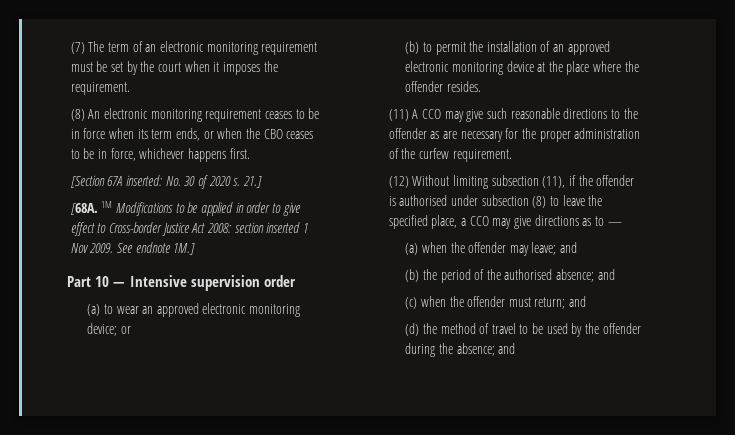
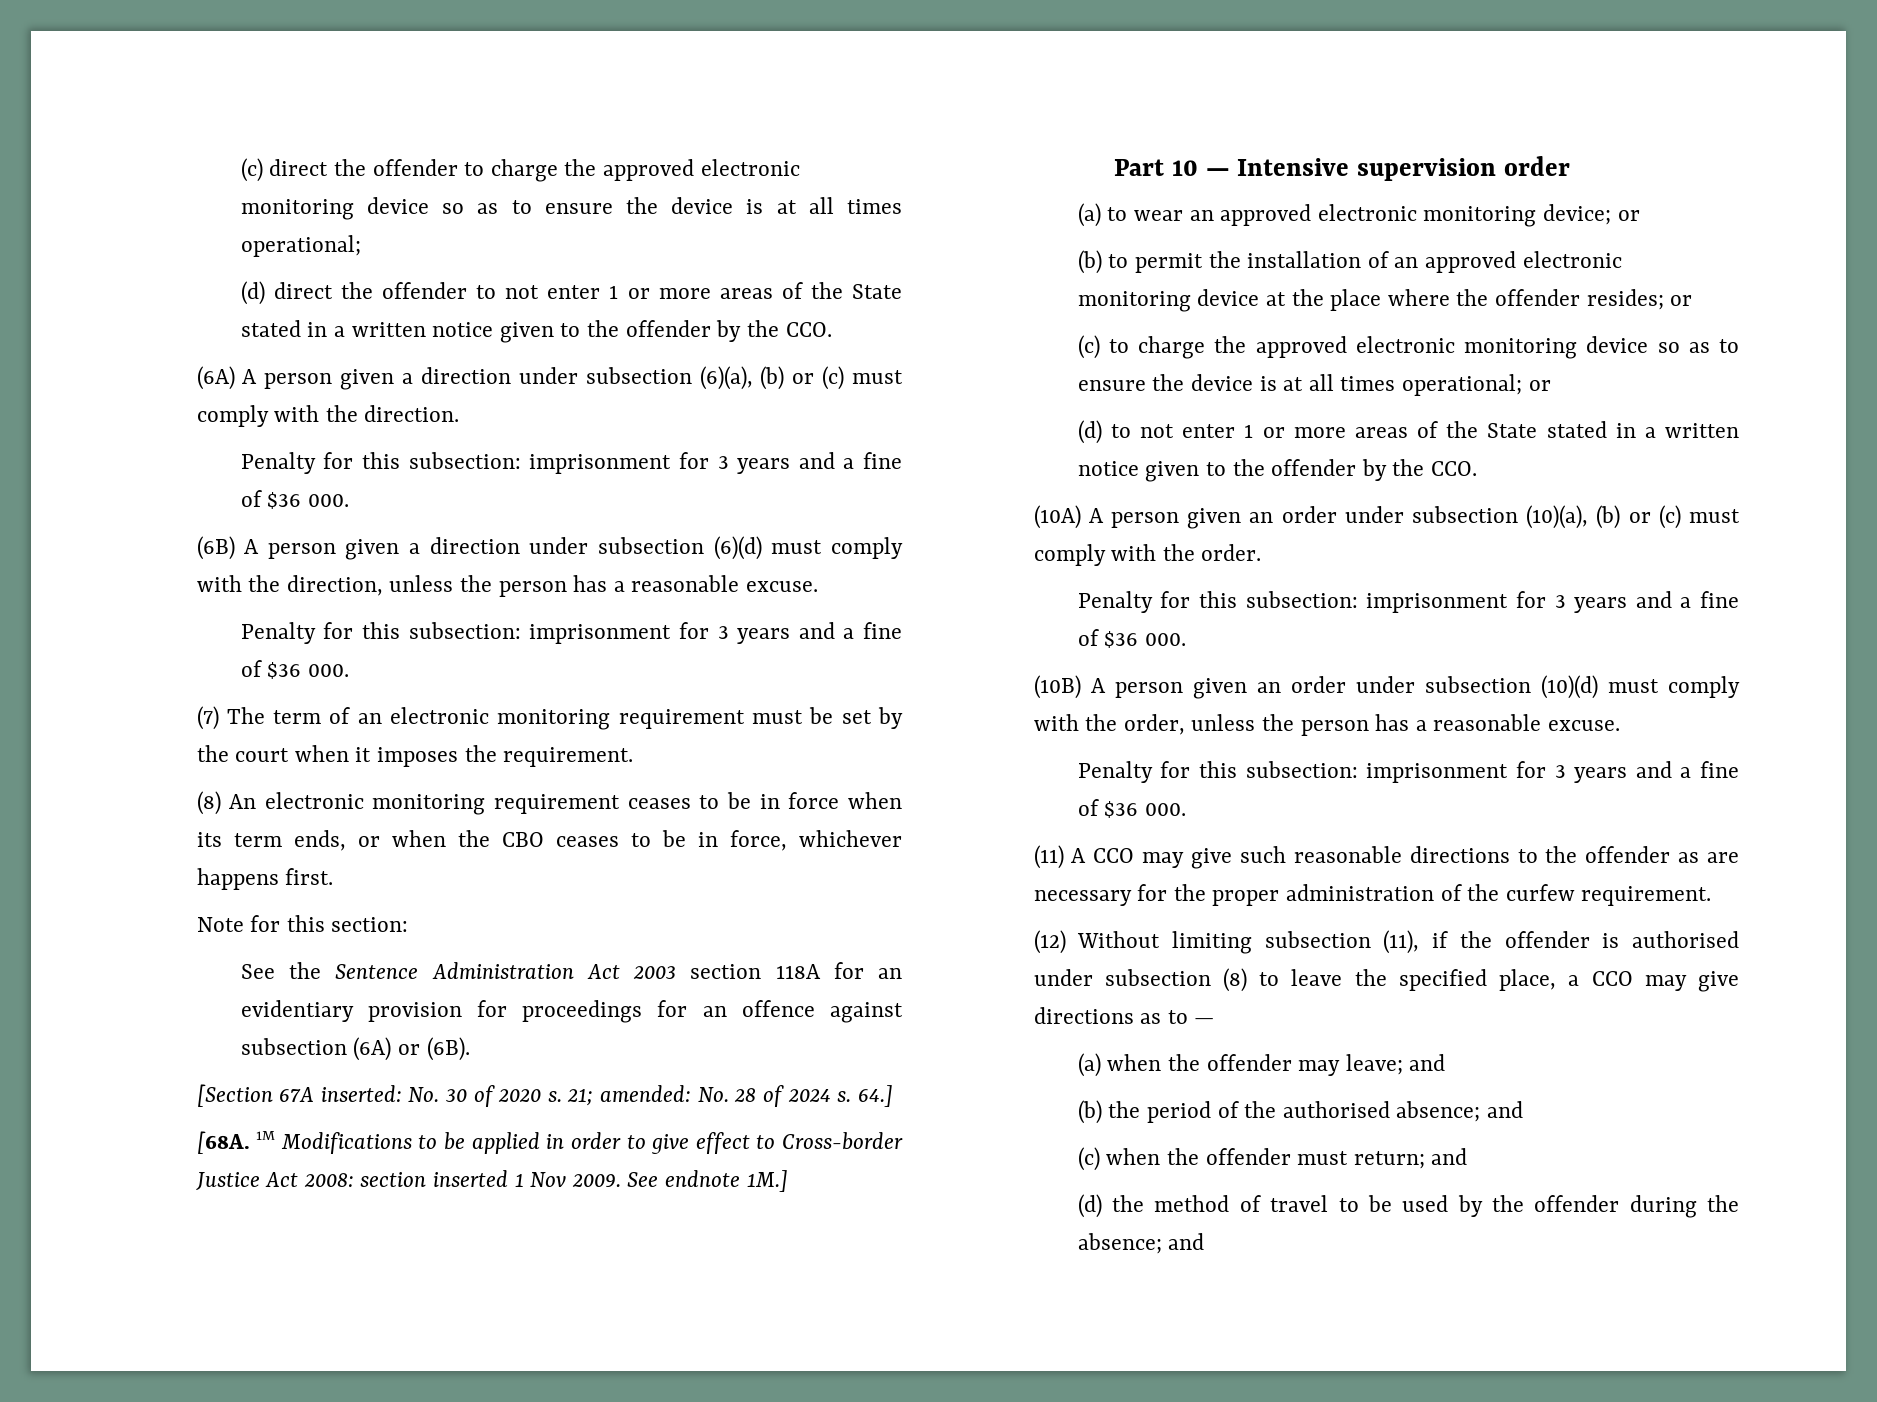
+ (c) direct the offender to charge the approved electronic monitoring device so as to ensure the device is at all times operational;
+ (d) direct the offender to not enter 1 or more areas of the State stated in a written notice given to the offender by the CCO.
+ (6A) A person given a direction under subsection (6)(a), (b) or (c) must comply with the direction.
+ Penalty for this subsection: imprisonment for 3 years and a fine of $36 000.
+ (6B) A person given a direction under subsection (6)(d) must comply with the direction, unless the person has a reasonable excuse.
+ Penalty for this subsection: imprisonment for 3 years and a fine of $36 000.
+ Note for this section:
+ See the Sentence Administration Act 2003 section 118A for an evidentiary provision for proceedings for an offence against subsection (6A) or (6B).
- 21.]
+ 21; amended: No. 28 of 2024 s. 64.]
- (b) to permit the installation of an approved electronic monitoring device at the place where the offender resides.
+ (b) to permit the installation of an approved electronic monitoring device at the place where the offender resides; or
+ (c) to charge the approved electronic monitoring device so as to ensure the device is at all times operational; or
+ (d) to not enter 1 or more areas of the State stated in a written notice given to the offender by the CCO.
+ (10A) A person given an order under subsection (10)(a), (b) or (c) must comply with the order.
+ Penalty for this subsection: imprisonment for 3 years and a fine of $36 000.
+ (10B) A person given an order under subsection (10)(d) must comply with the order, unless the person has a reasonable excuse.
+ Penalty for this subsection: imprisonment for 3 years and a fine of $36 000.

